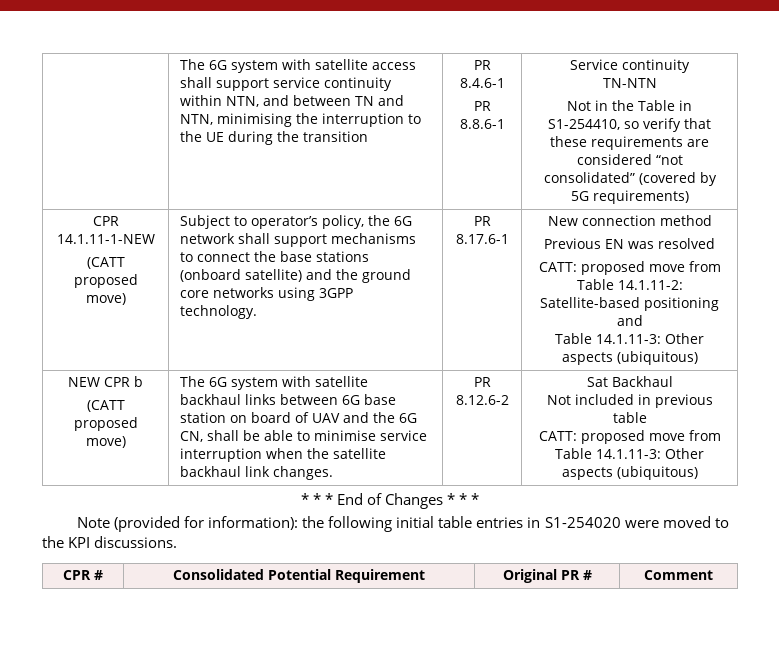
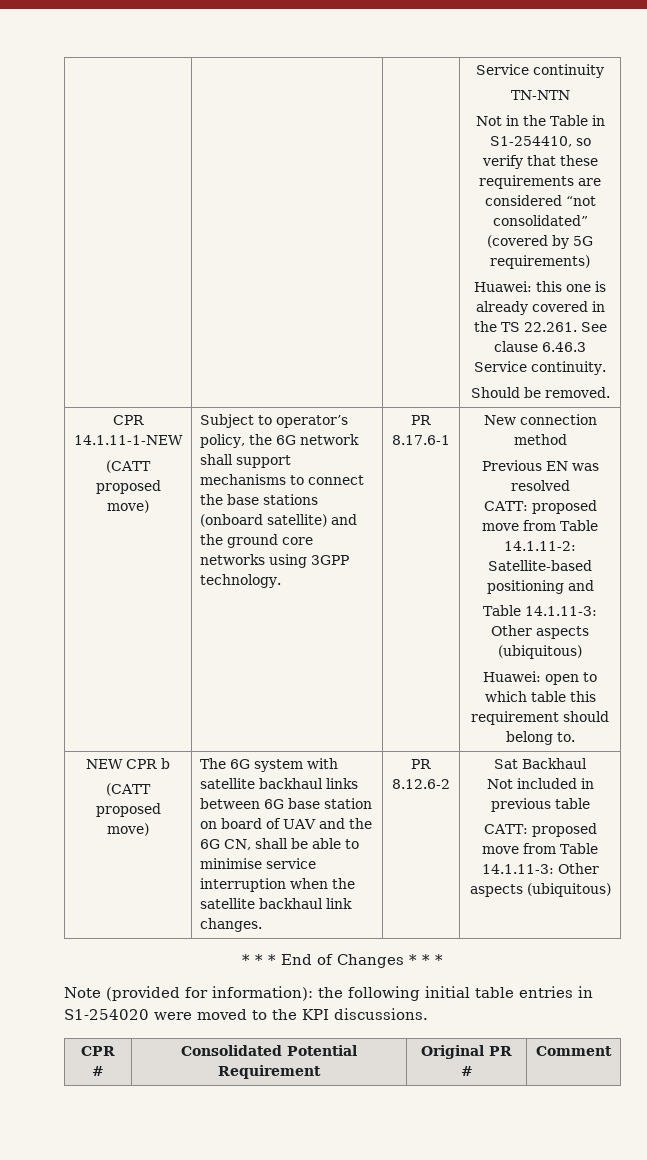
- The 6G system with satellite access shall support service continuity within NTN, and between TN and NTN, minimising the interruption to the UE during the transition | PR 8.4.6-1
- PR 8.8.6-1
+ Huawei: this one is already covered in the TS 22.261. See clause 6.46.3 Service continuity.
+ Should be removed.
+ Huawei: open to which table this requirement should belong to.

